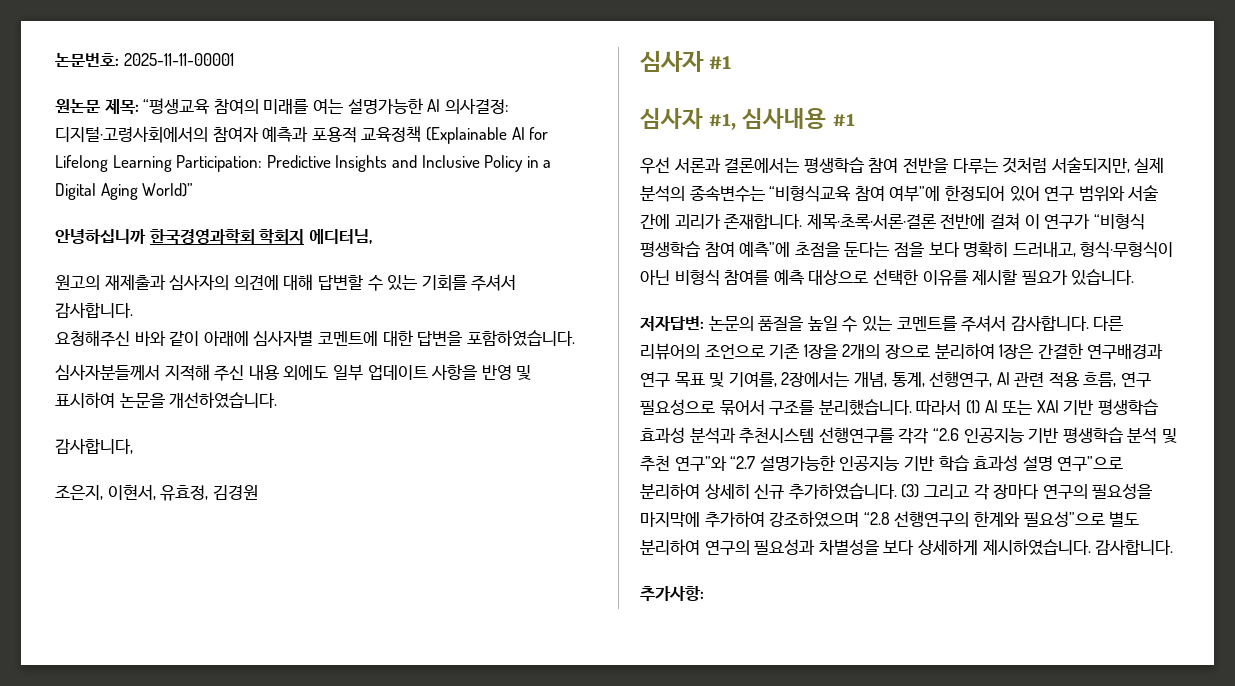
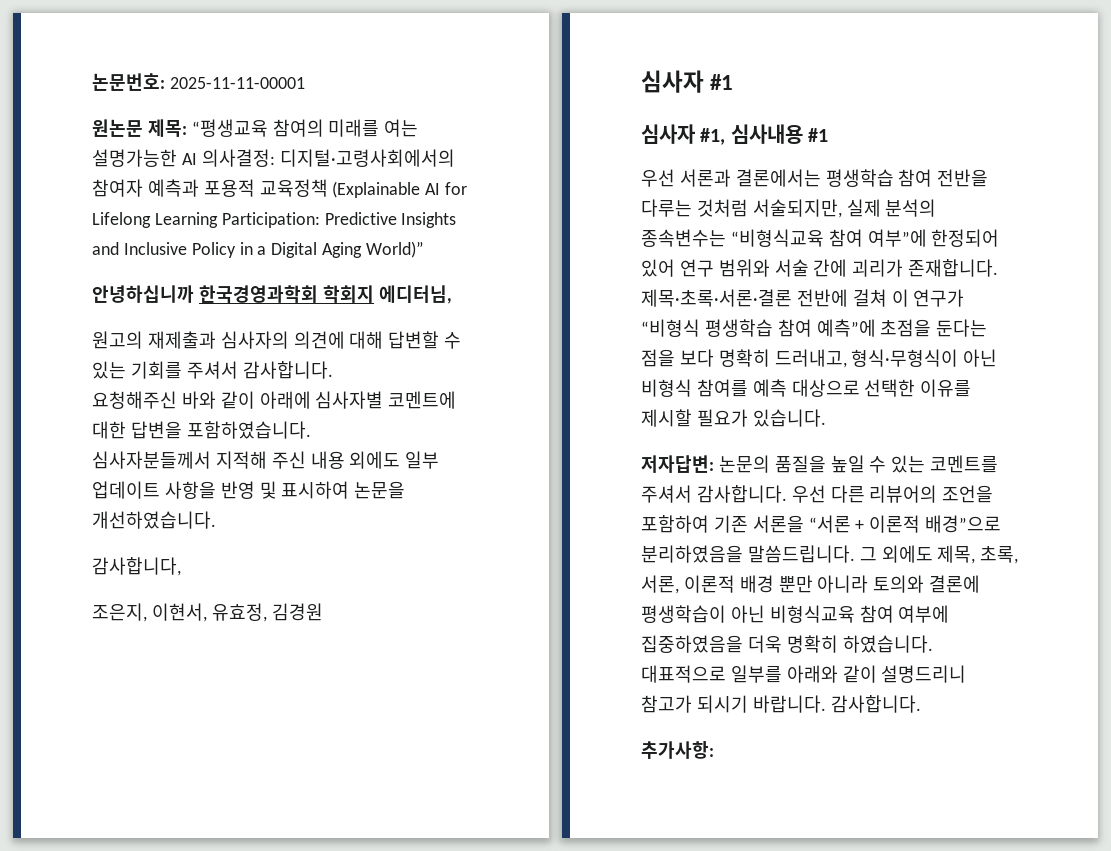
- 다른 리뷰어의 조언으로 기존 1장을 2개의 장으로 분리하여 1장은 간결한 연구배경과 연구 목표 및 기여를, 2장에서는 개념, 통계, 선행연구, AI 관련 적용 흐름, 연구 필요성으로 묶어서 구조를 분리했습니다. 따라서 (1) AI 또는 XAI 기반 평생학습 효과성 분석과 추천시스템 선행연구를 각각 “2.6 인공지능 기반 평생학습 분석 및 추천 연구”와 “2.7 설명가능한 인공지능 기반 학습 효과성 설명 연구”으로 분리하여 상세히 신규 추가하였습니다. (3) 그리고 각 장마다 연구의 필요성을 마지막에 추가하여 강조하였으며 “2.8 선행연구의 한계와 필요성”으로 별도 분리하여 연구의 필요성과 차별성을 보다 상세하게 제시하였습니다.
+ 우선 다른 리뷰어의 조언을 포함하여 기존 서론을 “서론 + 이론적 배경”으로 분리하였음을 말씀드립니다. 그 외에도 제목, 초록, 서론, 이론적 배경 뿐만 아니라 토의와 결론에 평생학습이 아닌 비형식교육 참여 여부에 집중하였음을 더욱 명확히 하였습니다. 대표적으로 일부를 아래와 같이 설명드리니 참고가 되시기 바랍니다.

